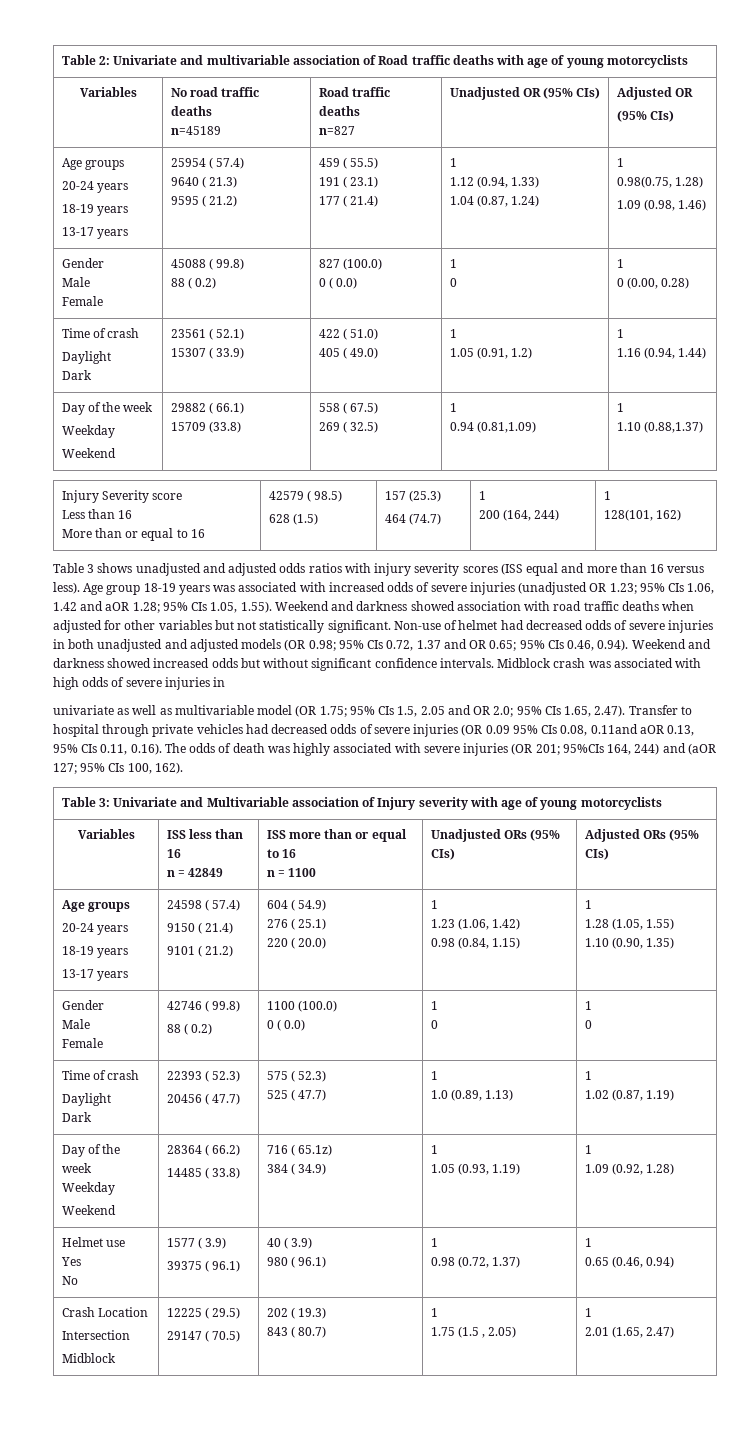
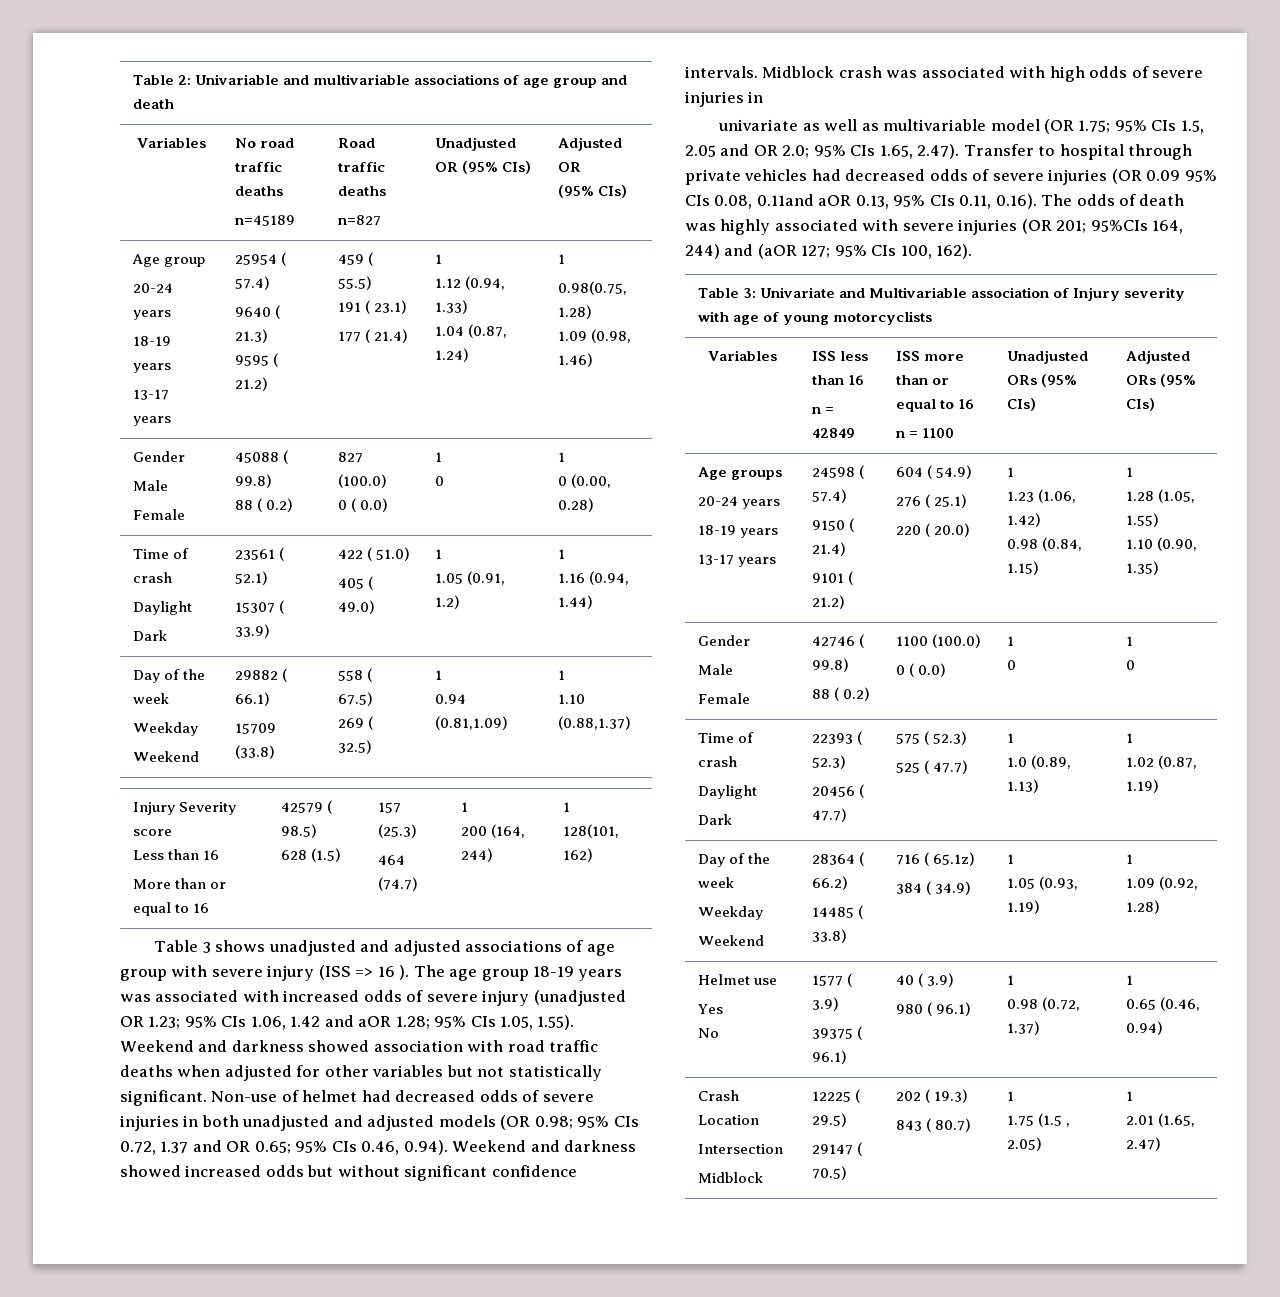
- Table 2: Univariate and multivariable association of Road traffic deaths with age of young motorcyclists
+ Table 2: Univariable and multivariable associations of age group and death
  Variables | No road traffic deaths
  n=45189 | Road traffic deaths
  n=827 | Unadjusted OR (95% CIs) | Adjusted OR
  (95% CIs)
- Age groups
+ Age group
- Table 3 shows unadjusted and adjusted odds ratios with injury severity scores (ISS equal and more than 16 versus less). Age group 18-19 years was associated with increased odds of severe injuries (unadjusted OR 1.23; 95% CIs 1.06, 1.42 and aOR 1.28; 95% CIs 1.05, 1.55). Weekend and darkness showed association with road traffic deaths when adjusted for other variables but not statistically significant.
+ Table 3 shows unadjusted and adjusted associations of age group with severe injury (ISS => 16 ). The age group 18-19 years was associated with increased odds of severe injury (unadjusted OR 1.23; 95% CIs 1.06, 1.42 and aOR 1.28; 95% CIs 1.05, 1.55). Weekend and darkness showed association with road traffic deaths when adjusted for other variables but not statistically significant.

